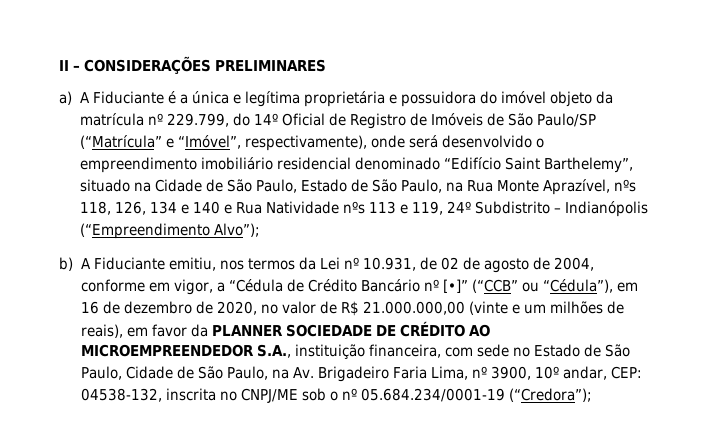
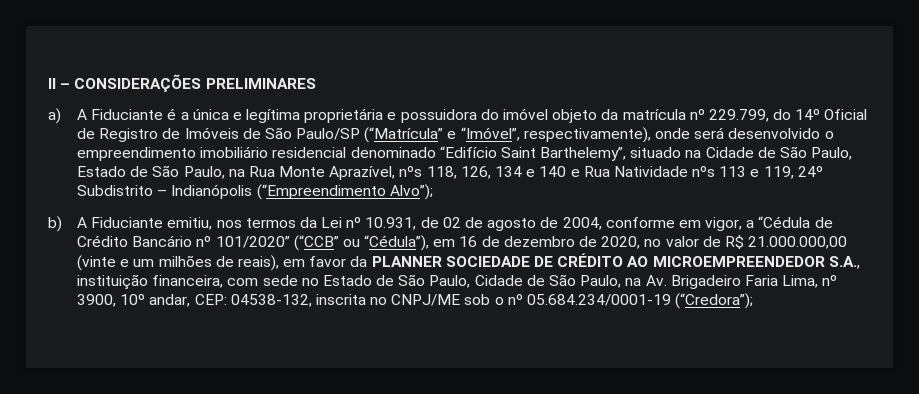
- b) A Fiduciante emitiu, nos termos da Lei nº 10.931, de 02 de agosto de 2004, conforme em vigor, a “Cédula de Crédito Bancário nº [•]” (“CCB” ou “Cédula”), em 16 de dezembro de 2020, no valor de R$ 21.000.000,00 (vinte e um milhões de reais), em favor da PLANNER SOCIEDADE DE CRÉDITO AO MICROEMPREENDEDOR S.A., instituição financeira, com sede no Estado de São Paulo, Cidade de São Paulo, na Av. Brigadeiro Faria Lima, nº 3900, 10º andar, CEP:
+ b) A Fiduciante emitiu, nos termos da Lei nº 10.931, de 02 de agosto de 2004, conforme em vigor, a “Cédula de Crédito Bancário nº 101/2020” (“CCB” ou “Cédula”), em 16 de dezembro de 2020, no valor de R$ 21.000.000,00 (vinte e um milhões de reais), em favor da PLANNER SOCIEDADE DE CRÉDITO AO MICROEMPREENDEDOR S.A., instituição financeira, com sede no Estado de São Paulo, Cidade de São Paulo, na Av. Brigadeiro Faria Lima, nº 3900, 10º andar, CEP:

